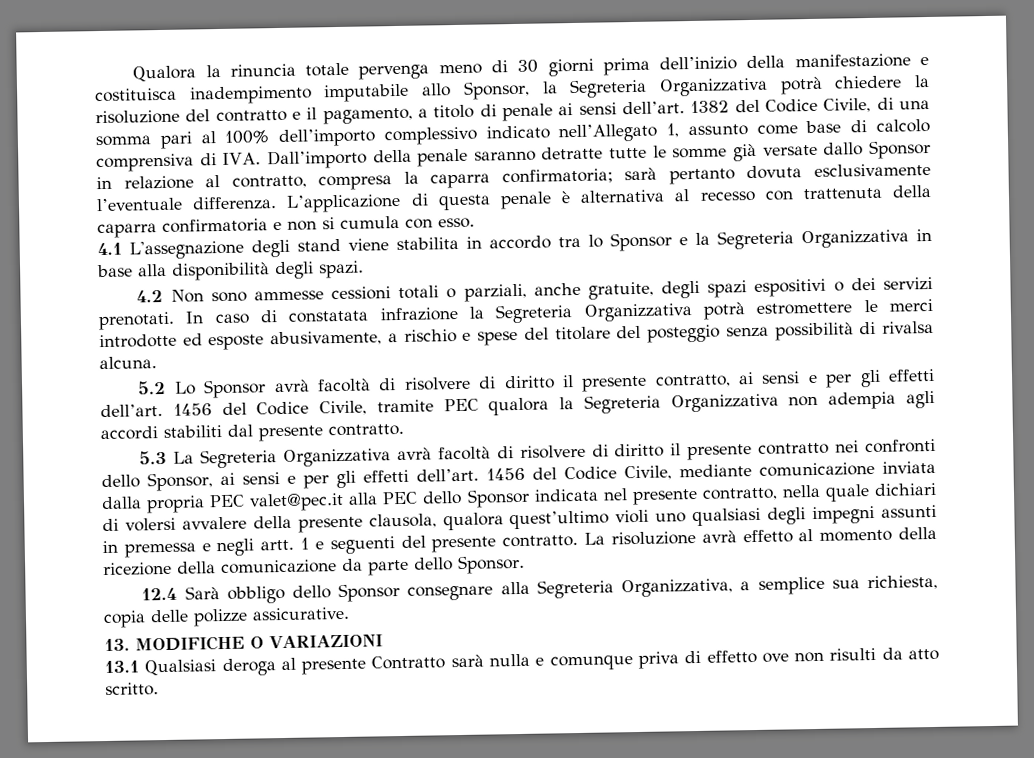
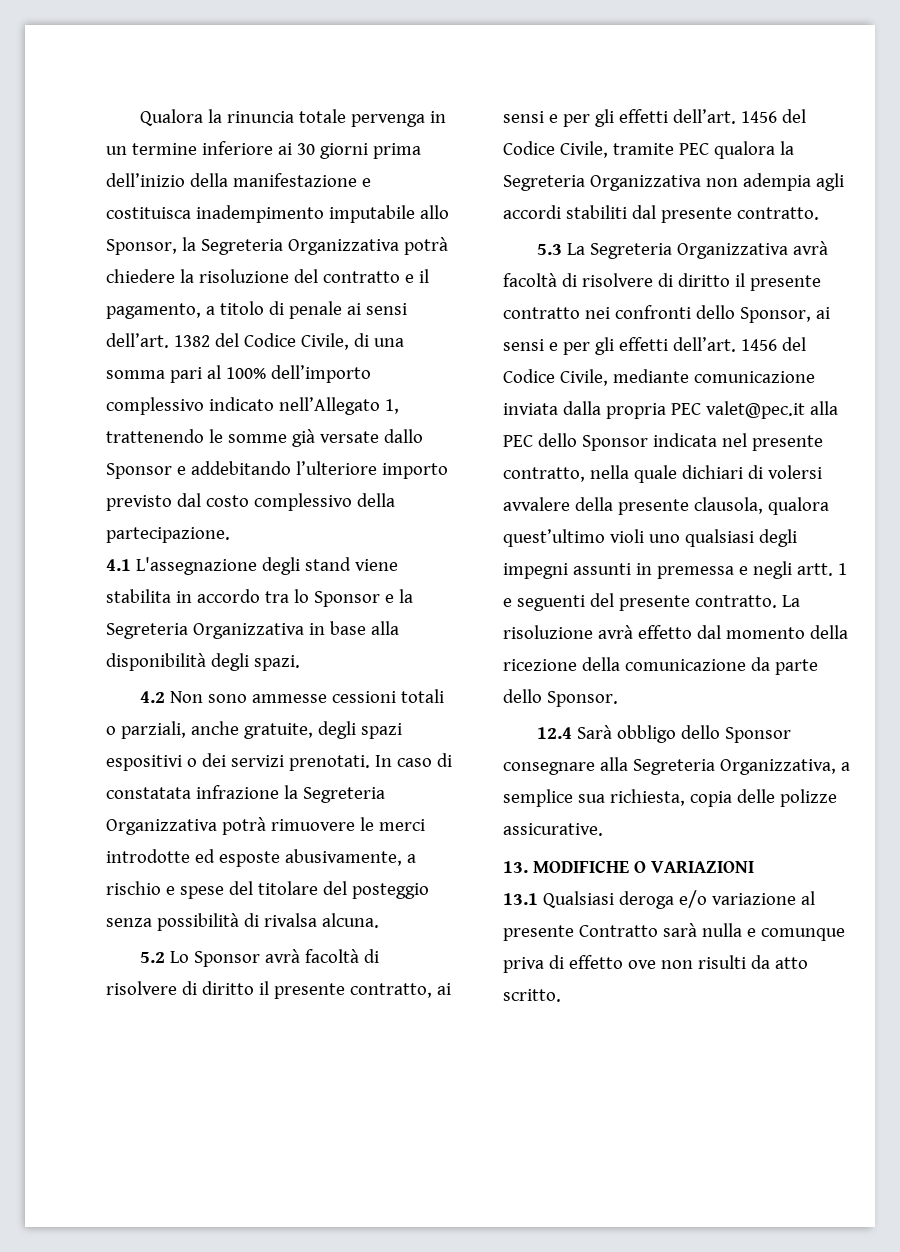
- Qualora la rinuncia totale pervenga meno di 30 giorni prima dell’inizio della manifestazione e costituisca inadempimento imputabile allo Sponsor, la Segreteria Organizzativa potrà chiedere la risoluzione del contratto e il pagamento, a titolo di penale ai sensi dell’art.
+ Qualora la rinuncia totale pervenga in un termine inferiore ai 30 giorni prima dell’inizio della manifestazione e costituisca inadempimento imputabile allo Sponsor, la Segreteria Organizzativa potrà chiedere la risoluzione del contratto e il pagamento, a titolo di penale ai sensi dell’art.
- 1382 del Codice Civile, di una somma pari al 100% dell’importo complessivo indicato nell’Allegato 1, assunto come base di calcolo comprensiva di IVA. Dall’importo della penale saranno detratte tutte le somme già versate dallo Sponsor in relazione al contratto, compresa la caparra confirmatoria; sarà pertanto dovuta esclusivamente l’eventuale differenza. L’applicazione di questa penale è alternativa al recesso con trattenuta della caparra confirmatoria e non si cumula con esso.
+ 1382 del Codice Civile, di una somma pari al 100% dell’importo complessivo indicato nell’Allegato 1, trattenendo le somme già versate dallo Sponsor e addebitando l’ulteriore importo previsto dal costo complessivo della partecipazione.
- In caso di constatata infrazione la Segreteria Organizzativa potrà estromettere le merci introdotte ed esposte abusivamente, a rischio e spese del titolare del posteggio senza possibilità di rivalsa alcuna.
+ In caso di constatata infrazione la Segreteria Organizzativa potrà rimuovere le merci introdotte ed esposte abusivamente, a rischio e spese del titolare del posteggio senza possibilità di rivalsa alcuna.
- La risoluzione avrà effetto al momento della ricezione della comunicazione da parte dello Sponsor.
+ La risoluzione avrà effetto dal momento della ricezione della comunicazione da parte dello Sponsor.
- 13.1 Qualsiasi deroga al presente Contratto sarà nulla e comunque priva di effetto ove non risulti da atto scritto.
+ 13.1 Qualsiasi deroga e/o variazione al presente Contratto sarà nulla e comunque priva di effetto ove non risulti da atto scritto.

